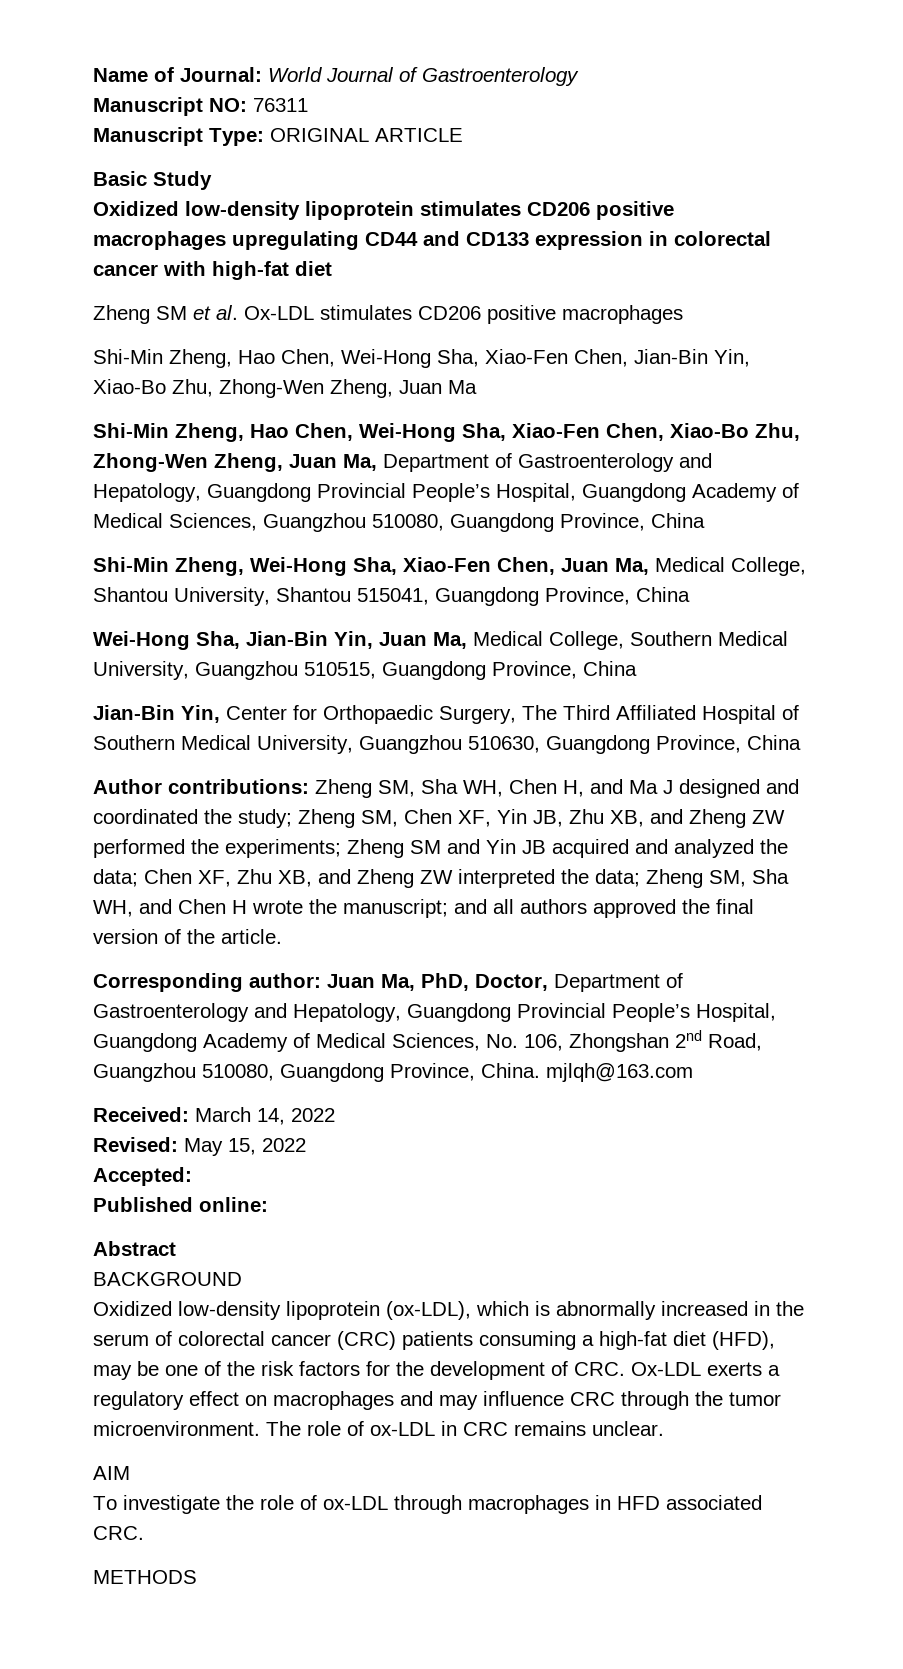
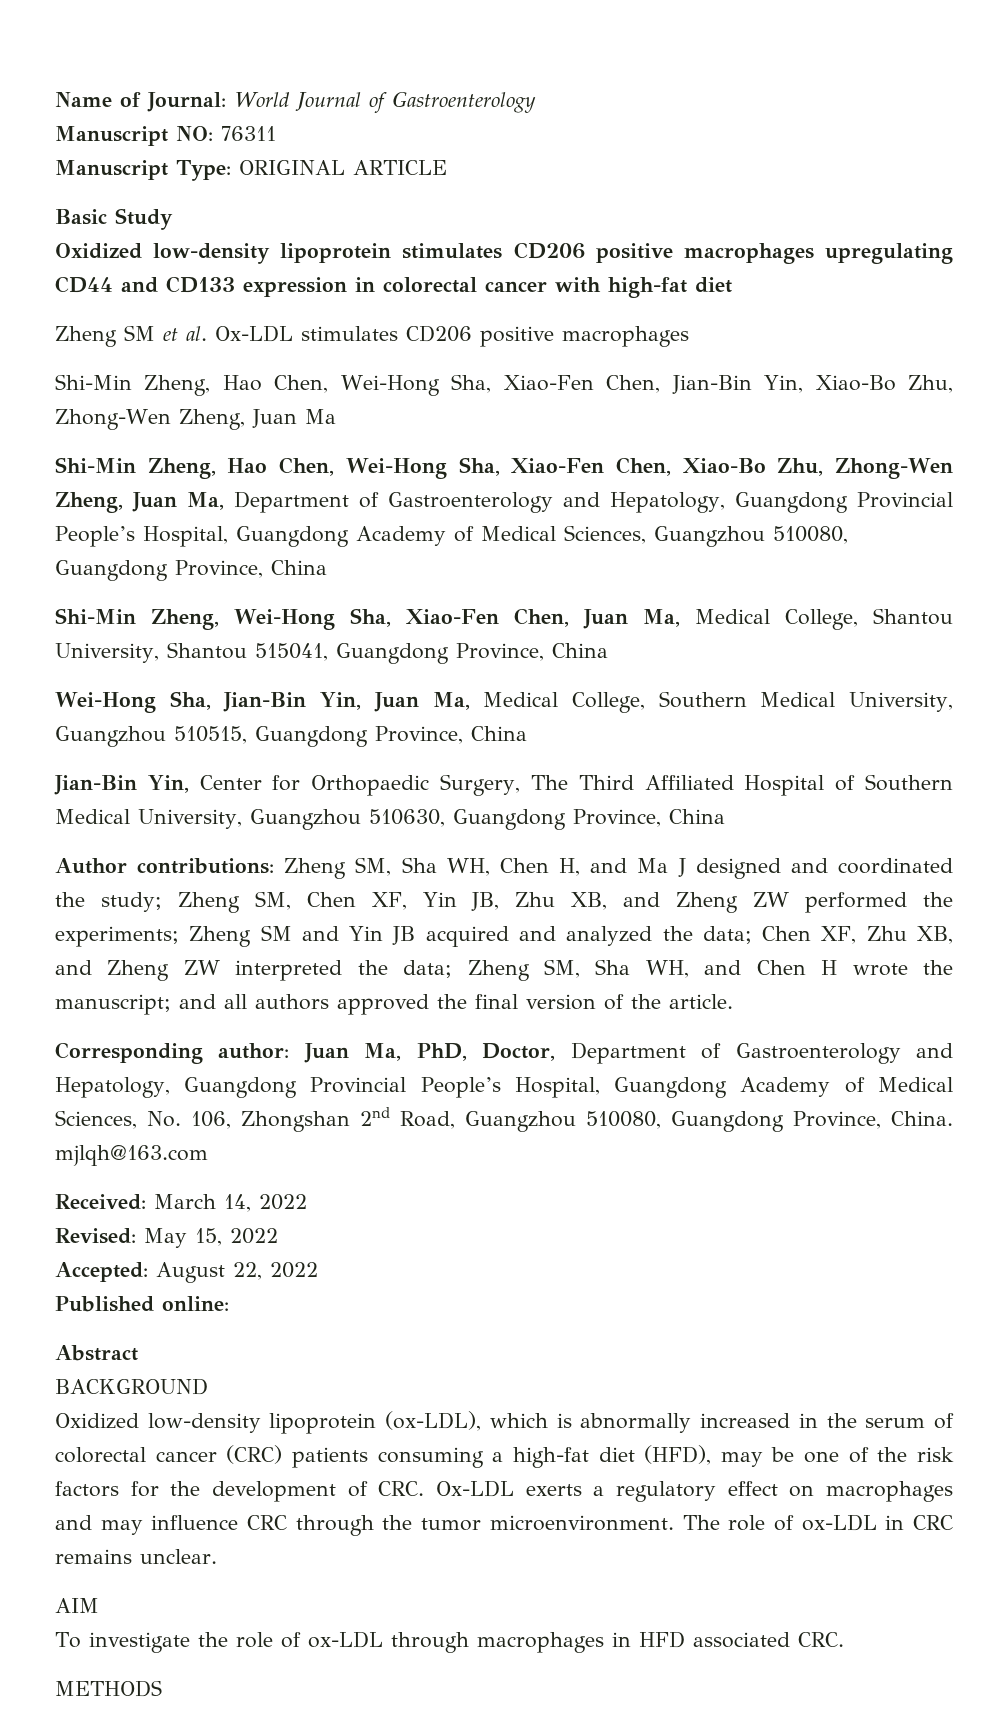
- Accepted:
+ Accepted: August 22, 2022

